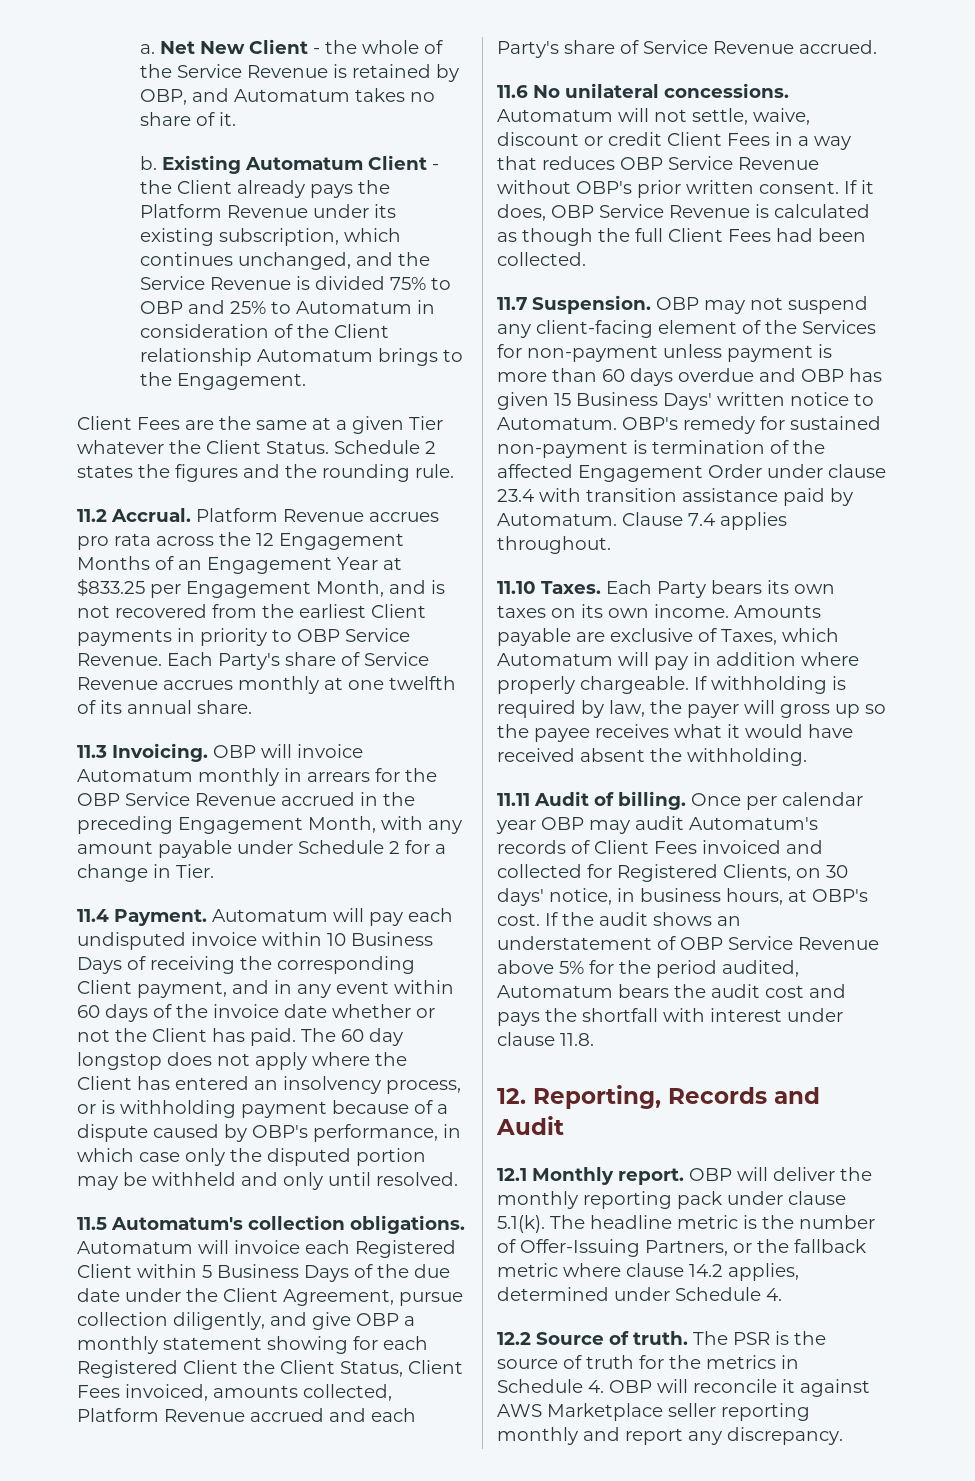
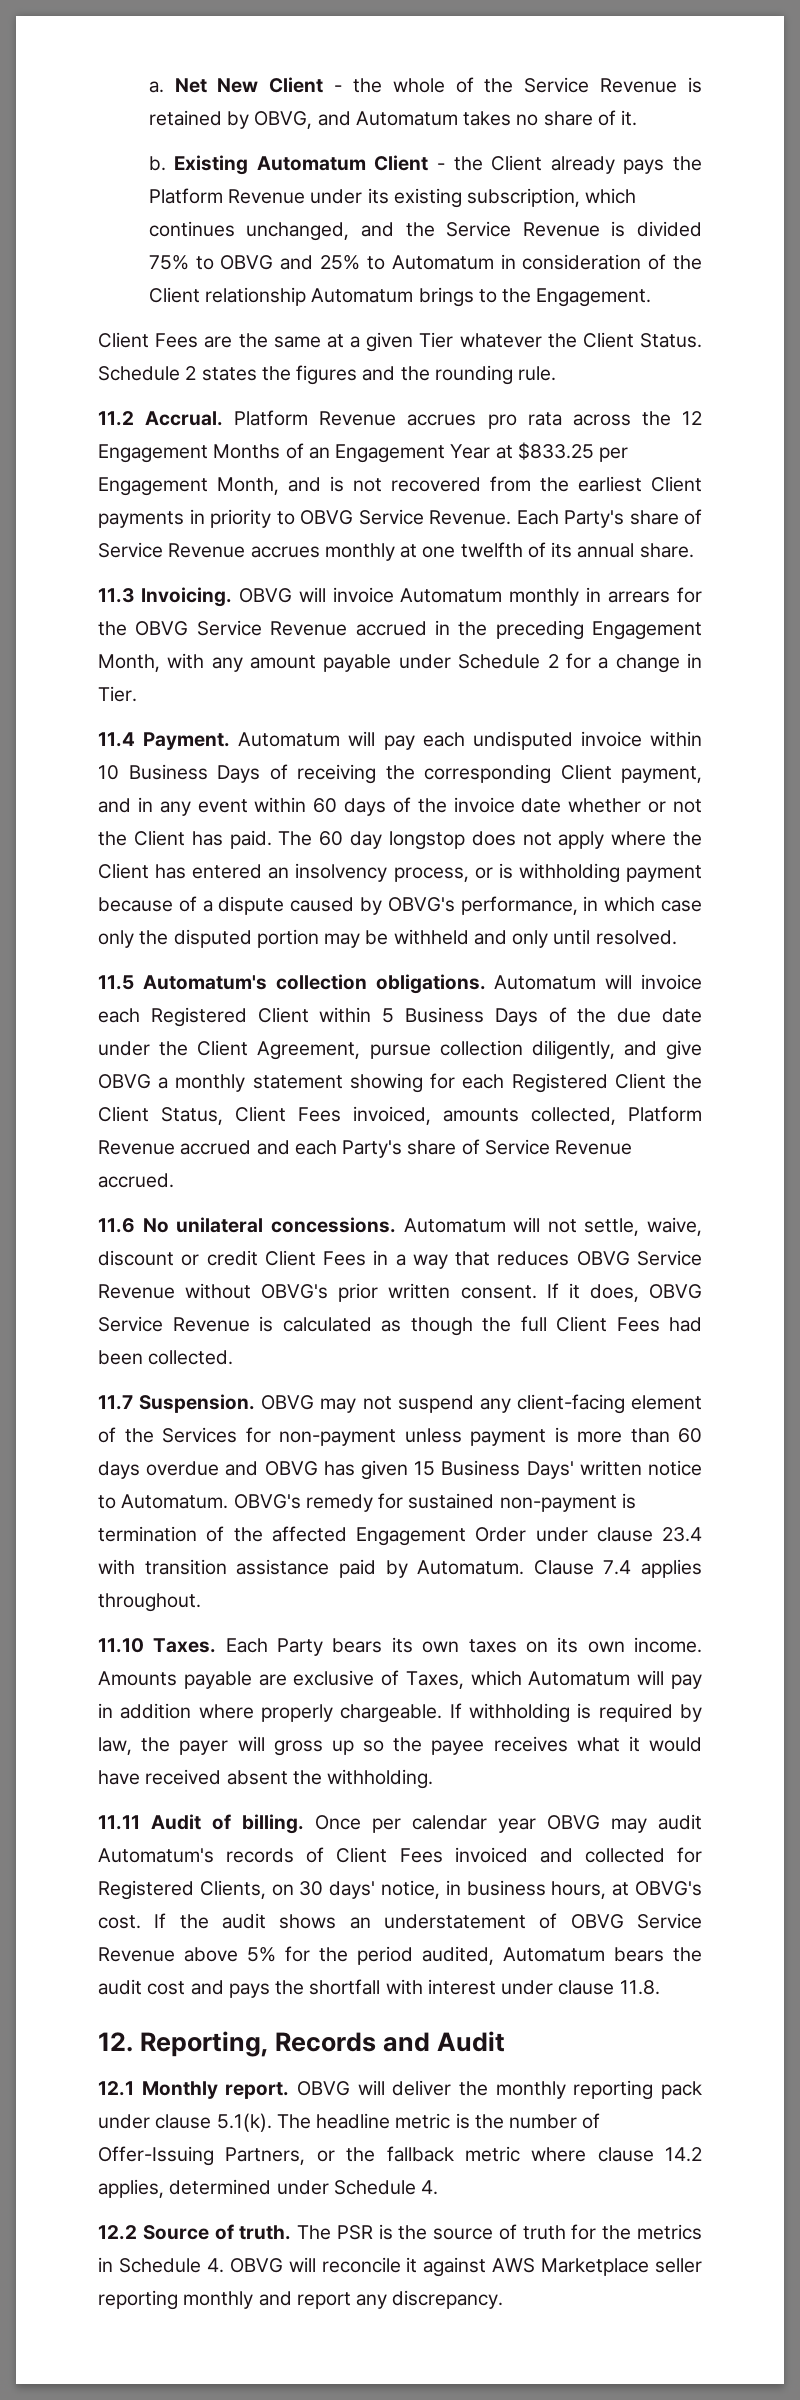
- Net New Client - the whole of the Service Revenue is retained by OBP, and Automatum takes no share of it.
+ Net New Client - the whole of the Service Revenue is retained by OBVG, and Automatum takes no share of it.
- Existing Automatum Client - the Client already pays the Platform Revenue under its existing subscription, which continues unchanged, and the Service Revenue is divided 75% to OBP and 25% to Automatum in consideration of the Client relationship Automatum brings to the Engagement.
+ Existing Automatum Client - the Client already pays the Platform Revenue under its existing subscription, which continues unchanged, and the Service Revenue is divided 75% to OBVG and 25% to Automatum in consideration of the Client relationship Automatum brings to the Engagement.
- Platform Revenue accrues pro rata across the 12 Engagement Months of an Engagement Year at $833.25 per Engagement Month, and is not recovered from the earliest Client payments in priority to OBP Service Revenue.
+ Platform Revenue accrues pro rata across the 12 Engagement Months of an Engagement Year at $833.25 per Engagement Month, and is not recovered from the earliest Client payments in priority to OBVG Service Revenue.
- OBP will invoice Automatum monthly in arrears for the OBP Service Revenue accrued in the preceding Engagement Month, with any amount payable under Schedule 2 for a change in Tier.
+ OBVG will invoice Automatum monthly in arrears for the OBVG Service Revenue accrued in the preceding Engagement Month, with any amount payable under Schedule 2 for a change in Tier.
- The 60 day longstop does not apply where the Client has entered an insolvency process, or is withholding payment because of a dispute caused by OBP's performance, in which case only the disputed portion may be withheld and only until resolved.
+ The 60 day longstop does not apply where the Client has entered an insolvency process, or is withholding payment because of a dispute caused by OBVG's performance, in which case only the disputed portion may be withheld and only until resolved.
- Automatum will invoice each Registered Client within 5 Business Days of the due date under the Client Agreement, pursue collection diligently, and give OBP a monthly statement showing for each Registered Client the Client Status, Client Fees invoiced, amounts collected, Platform Revenue accrued and each Party's share of Service Revenue accrued.
+ Automatum will invoice each Registered Client within 5 Business Days of the due date under the Client Agreement, pursue collection diligently, and give OBVG a monthly statement showing for each Registered Client the Client Status, Client Fees invoiced, amounts collected, Platform Revenue accrued and each Party's share of Service Revenue accrued.
- Automatum will not settle, waive, discount or credit Client Fees in a way that reduces OBP Service Revenue without OBP's prior written consent.
+ Automatum will not settle, waive, discount or credit Client Fees in a way that reduces OBVG Service Revenue without OBVG's prior written consent.
- If it does, OBP Service Revenue is calculated as though the full Client Fees had been collected.
+ If it does, OBVG Service Revenue is calculated as though the full Client Fees had been collected.
- OBP may not suspend any client-facing element of the Services for non-payment unless payment is more than 60 days overdue and OBP has given 15 Business Days' written notice to Automatum.
+ OBVG may not suspend any client-facing element of the Services for non-payment unless payment is more than 60 days overdue and OBVG has given 15 Business Days' written notice to Automatum.
- OBP's remedy for sustained non-payment is termination of the affected Engagement Order under clause 23.4 with transition assistance paid by Automatum.
+ OBVG's remedy for sustained non-payment is termination of the affected Engagement Order under clause 23.4 with transition assistance paid by Automatum.
- Once per calendar year OBP may audit Automatum's records of Client Fees invoiced and collected for Registered Clients, on 30 days' notice, in business hours, at OBP's cost.
+ Once per calendar year OBVG may audit Automatum's records of Client Fees invoiced and collected for Registered Clients, on 30 days' notice, in business hours, at OBVG's cost.
- If the audit shows an understatement of OBP Service Revenue above 5% for the period audited, Automatum bears the audit cost and pays the shortfall with interest under clause 11.8.
+ If the audit shows an understatement of OBVG Service Revenue above 5% for the period audited, Automatum bears the audit cost and pays the shortfall with interest under clause 11.8.
- OBP will deliver the monthly reporting pack under clause 5.1(k). The headline metric is the number of Offer-Issuing Partners, or the fallback metric where clause 14.2 applies, determined under Schedule 4.
+ OBVG will deliver the monthly reporting pack under clause 5.1(k). The headline metric is the number of Offer-Issuing Partners, or the fallback metric where clause 14.2 applies, determined under Schedule 4.
- The PSR is the source of truth for the metrics in Schedule 4. OBP will reconcile it against AWS Marketplace seller reporting monthly and report any discrepancy.
+ The PSR is the source of truth for the metrics in Schedule 4. OBVG will reconcile it against AWS Marketplace seller reporting monthly and report any discrepancy.

